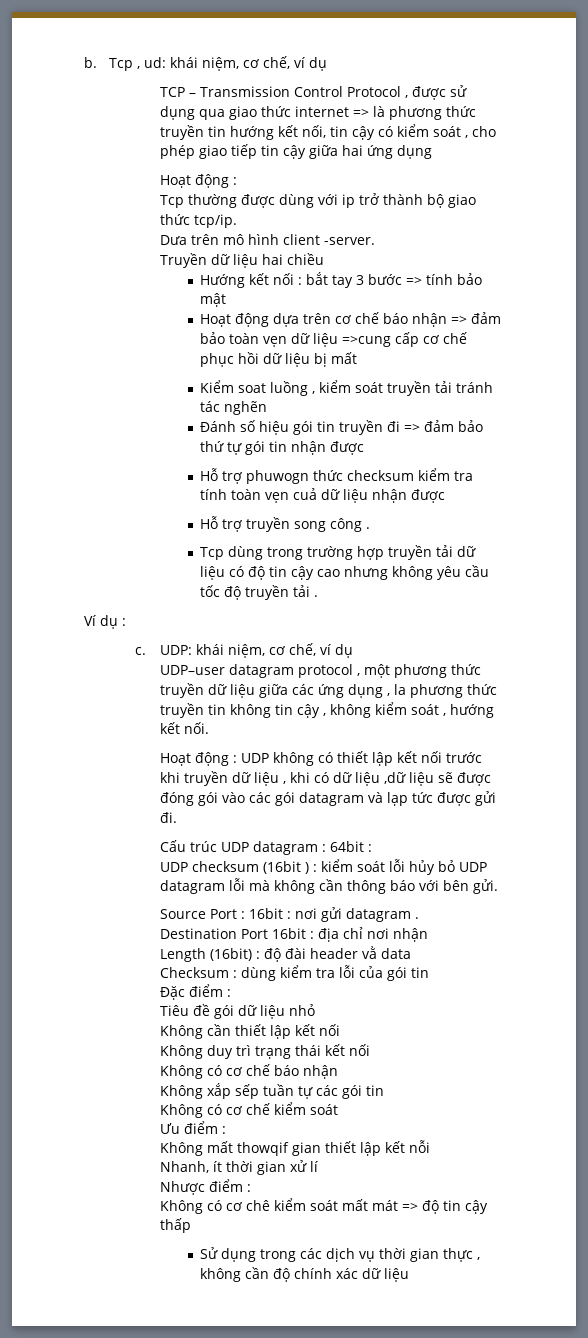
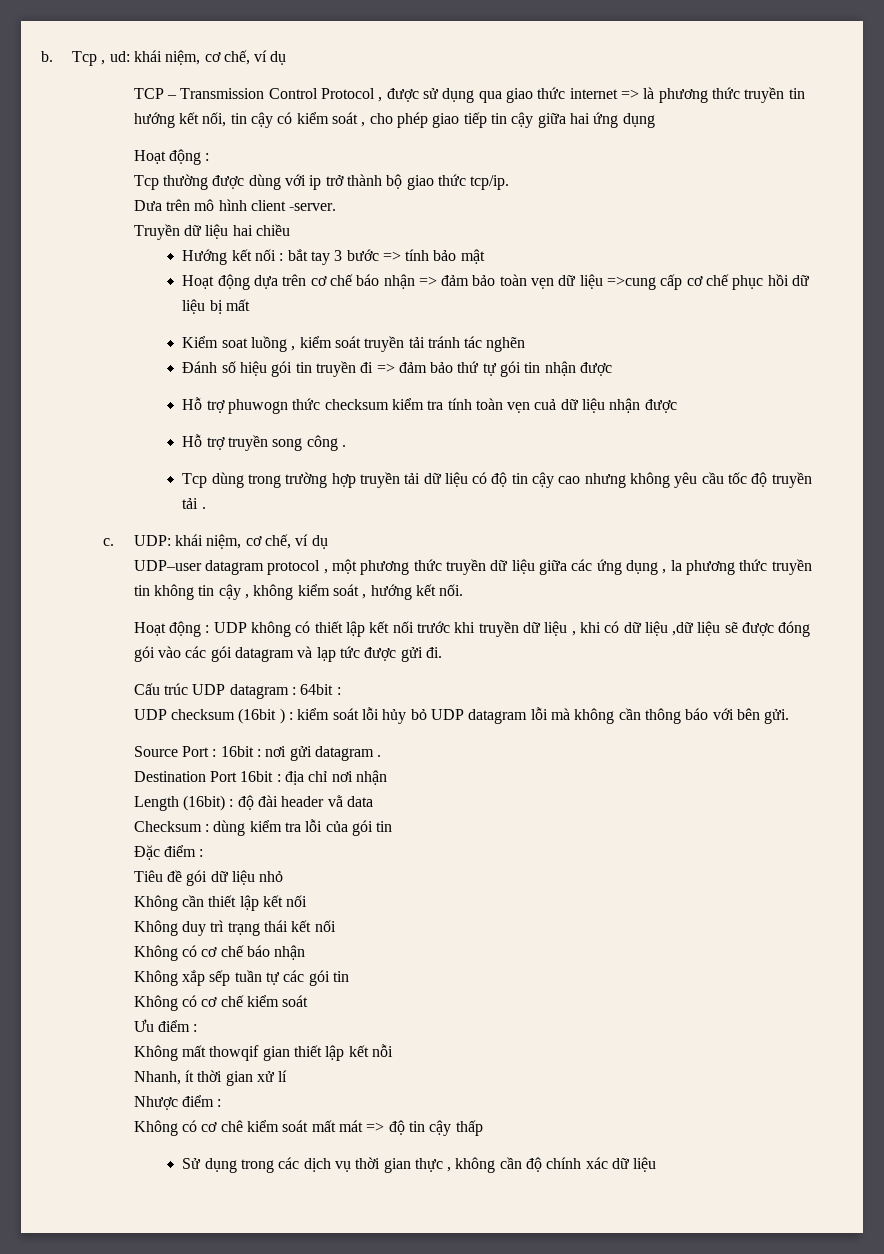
- Ví dụ :

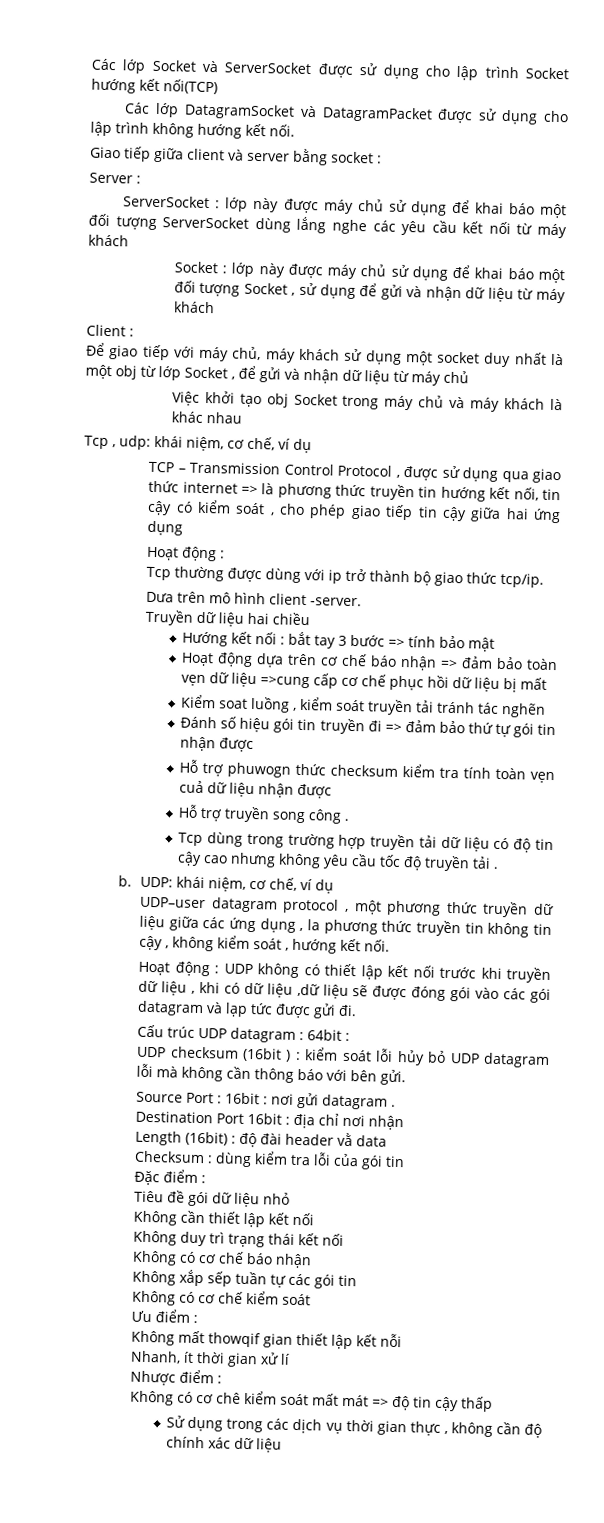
- b. Tcp , ud: khái niệm, cơ chế, ví dụ
+ Các lớp Socket và ServerSocket được sử dụng cho lập trình Socket hướng kết nối(TCP)
+ Các lớp DatagramSocket và DatagramPacket được sử dụng cho lập trình không hướng kết nối.
+ Giao tiếp giữa client và server bằng socket :
+ Server :
+ ServerSocket : lớp này được máy chủ sử dụng để khai báo một đối tượng ServerSocket dùng lắng nghe các yêu cầu kết nối từ máy khách
+ Socket : lớp này được máy chủ sử dụng để khai báo một đối tượng Socket , sử dụng để gửi và nhận dữ liệu từ máy khách
+ Client :
+ Để giao tiếp với máy chủ, máy khách sử dụng một socket duy nhất là một obj từ lớp Socket , để gửi và nhận dữ liệu từ máy chủ
+ Việc khởi tạo obj Socket trong máy chủ và máy khách là khác nhau
+ Tcp , udp: khái niệm, cơ chế, ví dụ
- c.
+ b.

